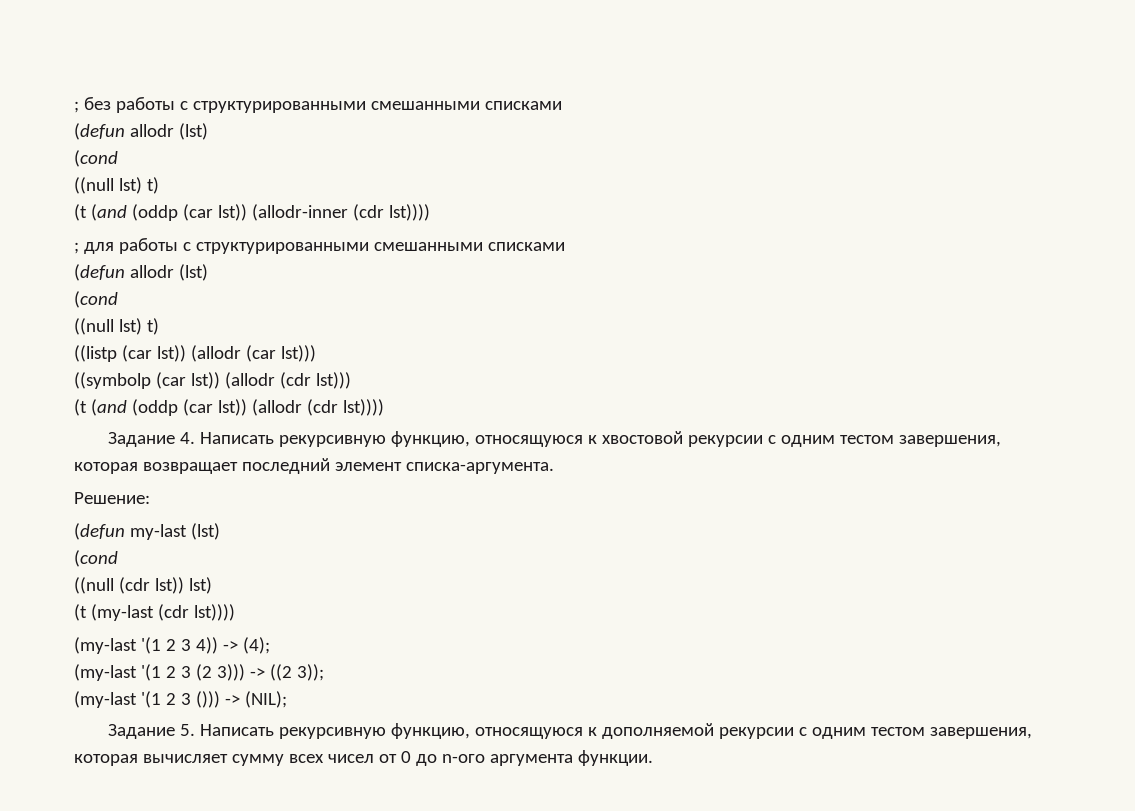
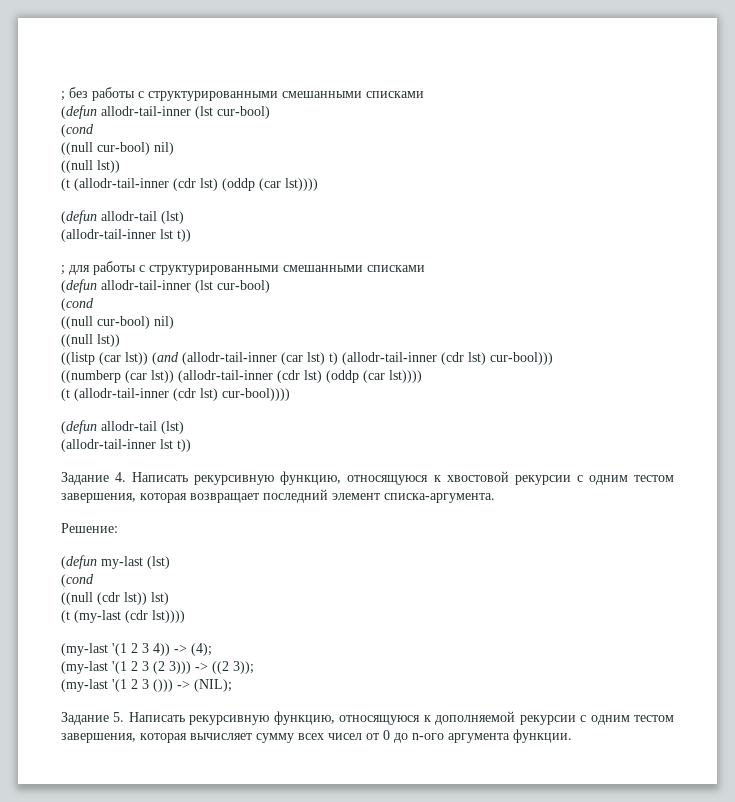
  ; без работы с структурированными смешанными списками
- (defun allodr (lst)
+ (defun allodr-tail-inner (lst cur-bool)
  (cond
- ((null lst) t)
- (t (and (oddp (car lst)) (allodr-inner (cdr lst))))
+ ((null cur-bool) nil)
+ ((null lst))
+ (t (allodr-tail-inner (cdr lst) (oddp (car lst))))
+ (defun allodr-tail (lst)
+ (allodr-tail-inner lst t))
  ; для работы с структурированными смешанными списками
- (defun allodr (lst)
+ (defun allodr-tail-inner (lst cur-bool)
  (cond
- ((null lst) t)
+ ((null cur-bool) nil)
+ ((null lst))
- ((listp (car lst)) (allodr (car lst)))
- ((symbolp (car lst)) (allodr (cdr lst)))
- (t (and (oddp (car lst)) (allodr (cdr lst))))
+ ((listp (car lst)) (and (allodr-tail-inner (car lst) t) (allodr-tail-inner (cdr lst) cur-bool)))
+ ((numberp (car lst)) (allodr-tail-inner (cdr lst) (oddp (car lst))))
+ (t (allodr-tail-inner (cdr lst) cur-bool))))
+ (defun allodr-tail (lst)
+ (allodr-tail-inner lst t))

